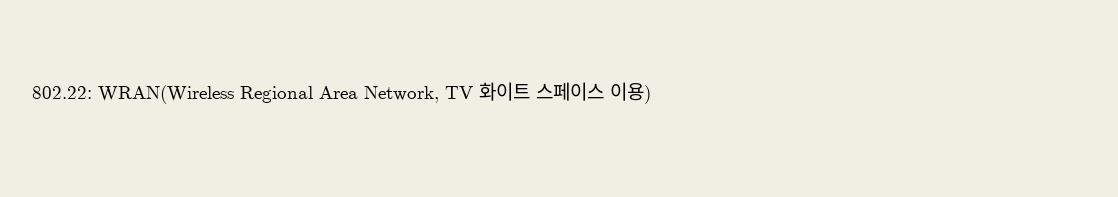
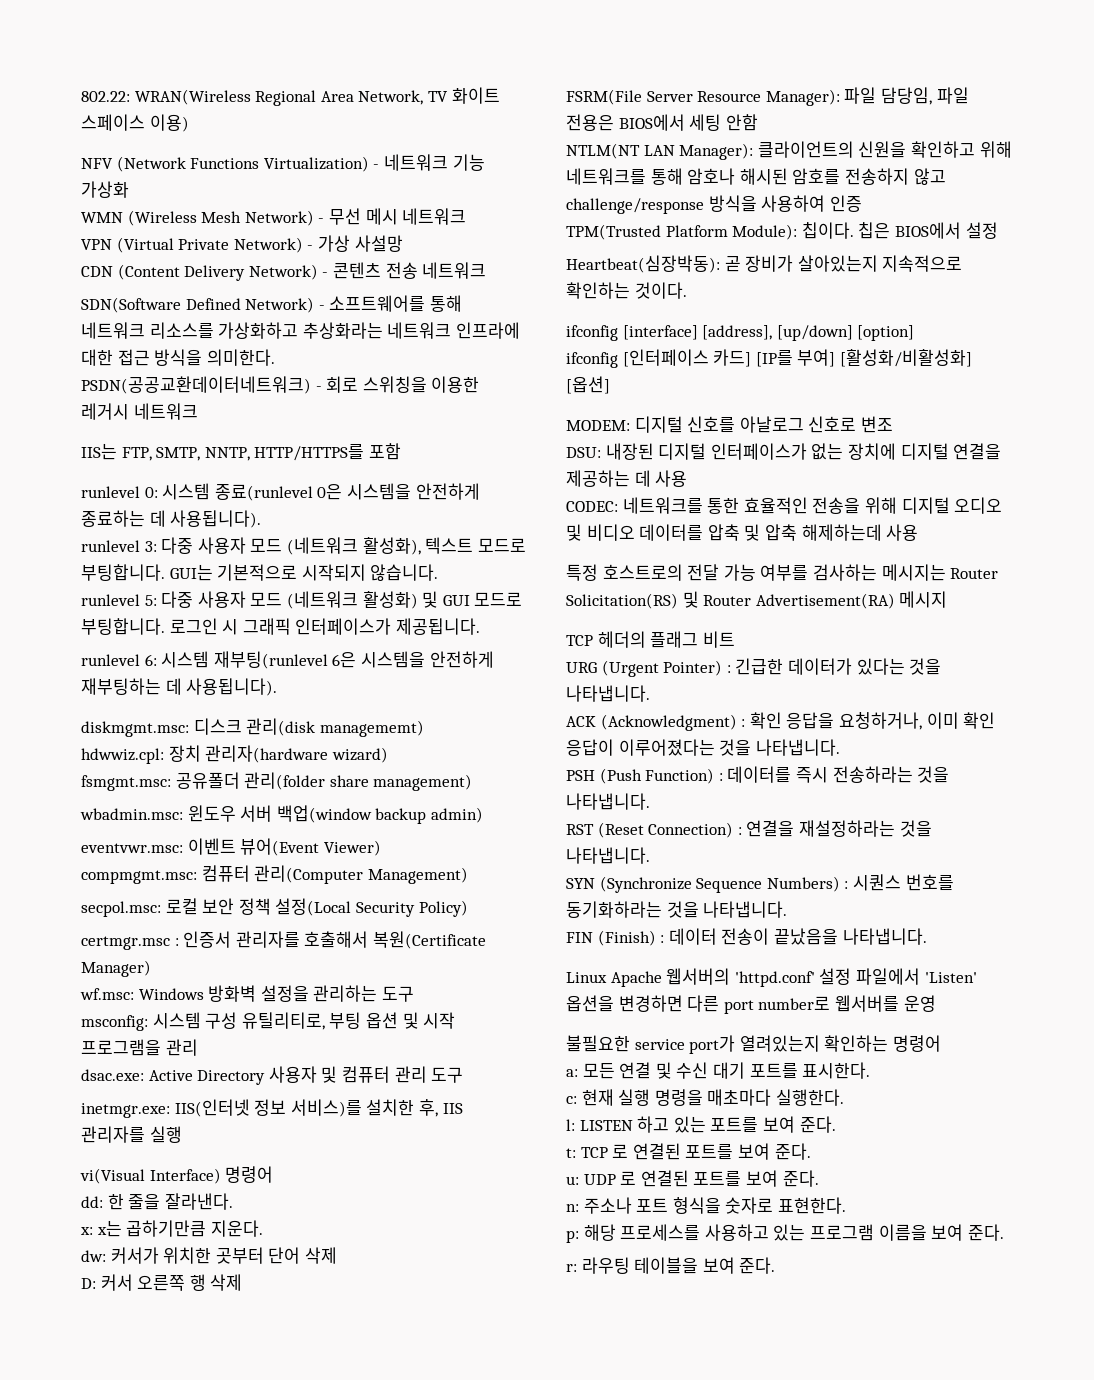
+ NFV (Network Functions Virtualization) - 네트워크 기능 가상화
+ WMN (Wireless Mesh Network) - 무선 메시 네트워크
+ VPN (Virtual Private Network) - 가상 사설망
+ CDN (Content Delivery Network) - 콘텐츠 전송 네트워크
+ SDN(Software Defined Network) - 소프트웨어를 통해 네트워크 리소스를 가상화하고 추상화라는 네트워크 인프라에 대한 접근 방식을 의미한다.
+ PSDN(공공교환데이터네트워크) - 회로 스위칭을 이용한 레거시 네트워크
+ IIS는 FTP, SMTP, NNTP, HTTP/HTTPS를 포함
+ runlevel 0: 시스템 종료(runlevel 0은 시스템을 안전하게 종료하는 데 사용됩니다).
+ runlevel 3: 다중 사용자 모드 (네트워크 활성화), 텍스트 모드로 부팅합니다. GUI는 기본적으로 시작되지 않습니다.
+ runlevel 5: 다중 사용자 모드 (네트워크 활성화) 및 GUI 모드로 부팅합니다. 로그인 시 그래픽 인터페이스가 제공됩니다.
+ runlevel 6: 시스템 재부팅(runlevel 6은 시스템을 안전하게 재부팅하는 데 사용됩니다).
+ diskmgmt.msc: 디스크 관리(disk managememt)
+ hdwwiz.cpl: 장치 관리자(hardware wizard)
+ fsmgmt.msc: 공유폴더 관리(folder share management)
+ wbadmin.msc: 윈도우 서버 백업(window backup admin)
+ eventvwr.msc: 이벤트 뷰어(Event Viewer)
+ compmgmt.msc: 컴퓨터 관리(Computer Management)
+ secpol.msc: 로컬 보안 정책 설정(Local Security Policy)
+ certmgr.msc : 인증서 관리자를 호출해서 복원(Certificate Manager)
+ wf.msc: Windows 방화벽 설정을 관리하는 도구
+ msconfig: 시스템 구성 유틸리티로, 부팅 옵션 및 시작 프로그램을 관리
+ dsac.exe: Active Directory 사용자 및 컴퓨터 관리 도구
+ inetmgr.exe: IIS(인터넷 정보 서비스)를 설치한 후, IIS 관리자를 실행
+ vi(Visual Interface) 명령어
+ dd: 한 줄을 잘라낸다.
+ x: x는 곱하기만큼 지운다.
+ dw: 커서가 위치한 곳부터 단어 삭제
+ D: 커서 오른쪽 행 삭제
+ FSRM(File Server Resource Manager): 파일 담당임, 파일 전용은 BIOS에서 세팅 안함
+ NTLM(NT LAN Manager): 클라이언트의 신원을 확인하고 위해 네트워크를 통해 암호나 해시된 암호를 전송하지 않고 challenge/response 방식을 사용하여 인증
+ TPM(Trusted Platform Module): 칩이다. 칩은 BIOS에서 설정
+ Heartbeat(심장박동): 곧 장비가 살아있는지 지속적으로 확인하는 것이다.
+ ifconfig [interface] [address], [up/down] [option]
+ ifconfig [인터페이스 카드] [IP를 부여] [활성화/비활성화] [옵션]
+ MODEM: 디지털 신호를 아날로그 신호로 변조
+ DSU: 내장된 디지털 인터페이스가 없는 장치에 디지털 연결을 제공하는 데 사용
+ CODEC: 네트워크를 통한 효율적인 전송을 위해 디지털 오디오 및 비디오 데이터를 압축 및 압축 해제하는데 사용
+ 특정 호스트로의 전달 가능 여부를 검사하는 메시지는 Router Solicitation(RS) 및 Router Advertisement(RA) 메시지
+ TCP 헤더의 플래그 비트
+ URG (Urgent Pointer) : 긴급한 데이터가 있다는 것을 나타냅니다.
+ ACK (Acknowledgment) : 확인 응답을 요청하거나, 이미 확인 응답이 이루어졌다는 것을 나타냅니다.
+ PSH (Push Function) : 데이터를 즉시 전송하라는 것을 나타냅니다.
+ RST (Reset Connection) : 연결을 재설정하라는 것을 나타냅니다.
+ SYN (Synchronize Sequence Numbers) : 시퀀스 번호를 동기화하라는 것을 나타냅니다.
+ FIN (Finish) : 데이터 전송이 끝났음을 나타냅니다.
+ Linux Apache 웹서버의 'httpd.conf' 설정 파일에서 'Listen' 옵션을 변경하면 다른 port number로 웹서버를 운영
+ 불필요한 service port가 열려있는지 확인하는 명령어
+ a: 모든 연결 및 수신 대기 포트를 표시한다.
+ c: 현재 실행 명령을 매초마다 실행한다.
+ l: LISTEN 하고 있는 포트를 보여 준다.
+ t: TCP 로 연결된 포트를 보여 준다.
+ u: UDP 로 연결된 포트를 보여 준다.
+ n: 주소나 포트 형식을 숫자로 표현한다.
+ p: 해당 프로세스를 사용하고 있는 프로그램 이름을 보여 준다.
+ r: 라우팅 테이블을 보여 준다.

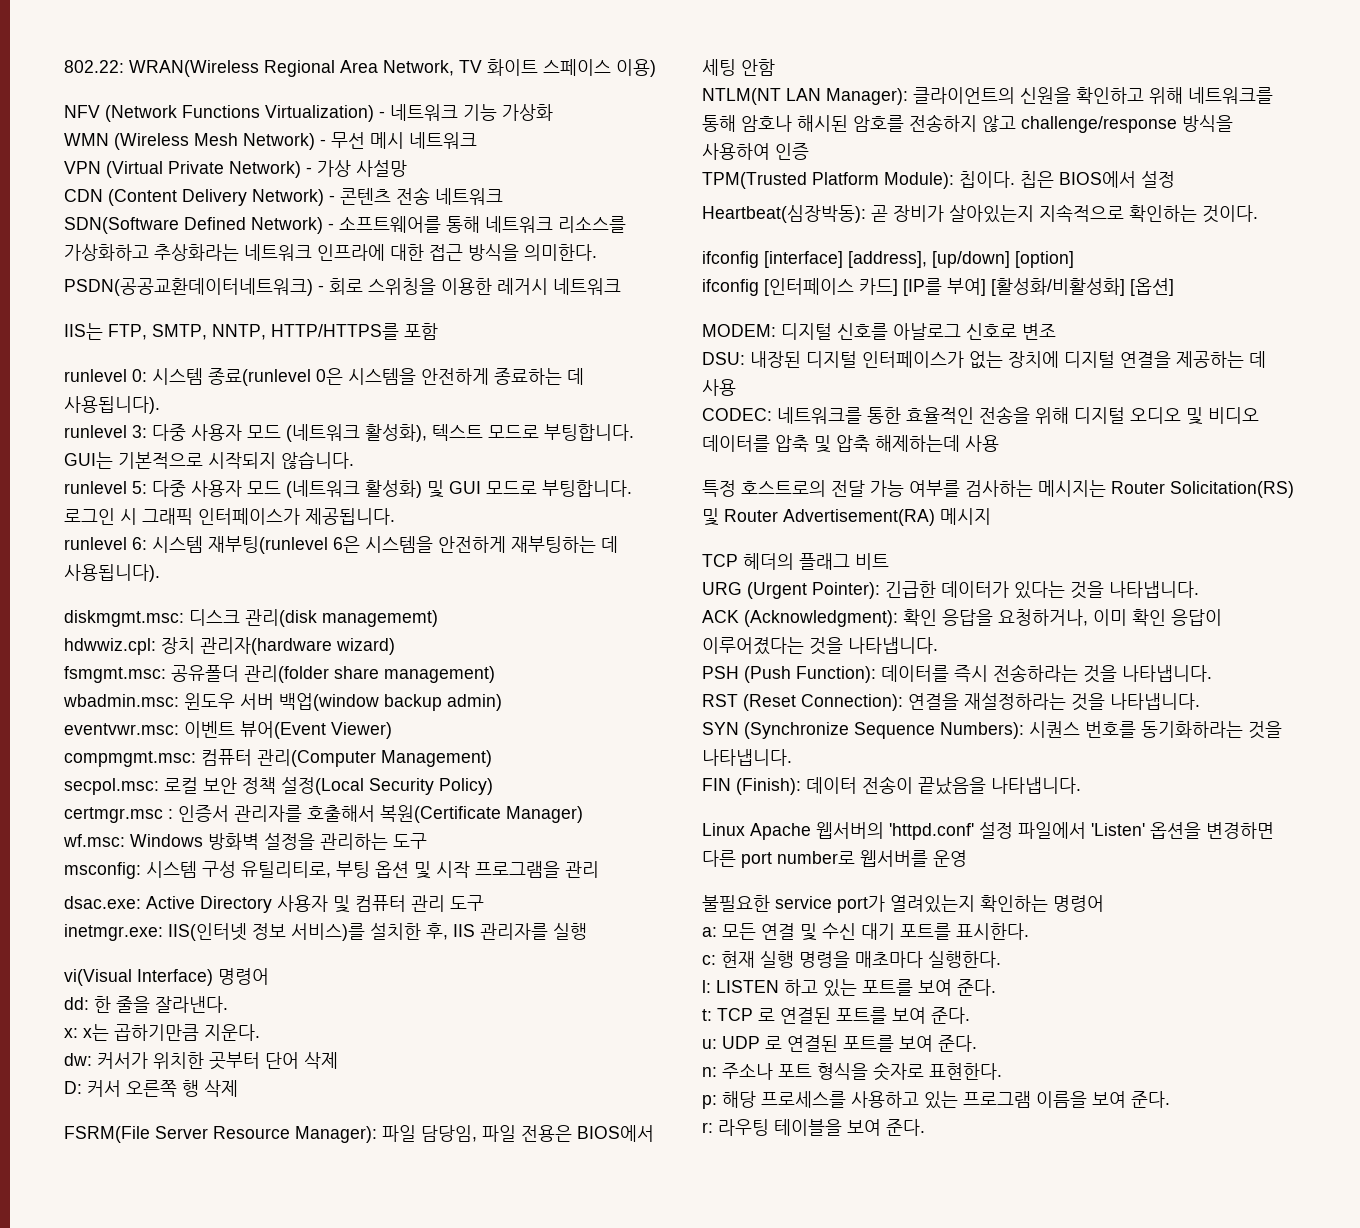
- URG (Urgent Pointer) : 긴급한 데이터가 있다는 것을 나타냅니다.
+ URG (Urgent Pointer): 긴급한 데이터가 있다는 것을 나타냅니다.
- ACK (Acknowledgment) : 확인 응답을 요청하거나, 이미 확인 응답이 이루어졌다는 것을 나타냅니다.
+ ACK (Acknowledgment): 확인 응답을 요청하거나, 이미 확인 응답이 이루어졌다는 것을 나타냅니다.
- PSH (Push Function) : 데이터를 즉시 전송하라는 것을 나타냅니다.
+ PSH (Push Function): 데이터를 즉시 전송하라는 것을 나타냅니다.
- RST (Reset Connection) : 연결을 재설정하라는 것을 나타냅니다.
+ RST (Reset Connection): 연결을 재설정하라는 것을 나타냅니다.
- SYN (Synchronize Sequence Numbers) : 시퀀스 번호를 동기화하라는 것을 나타냅니다.
+ SYN (Synchronize Sequence Numbers): 시퀀스 번호를 동기화하라는 것을 나타냅니다.
- FIN (Finish) : 데이터 전송이 끝났음을 나타냅니다.
+ FIN (Finish): 데이터 전송이 끝났음을 나타냅니다.

